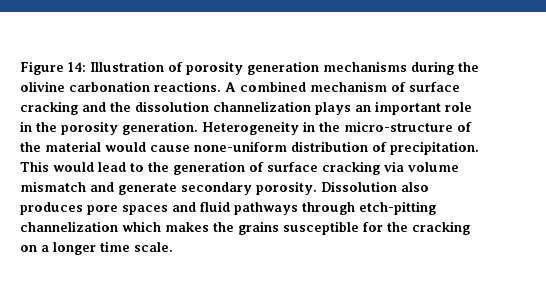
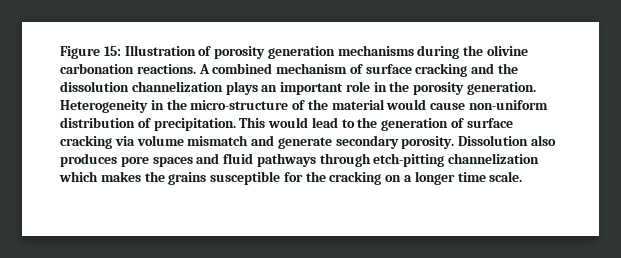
- Figure 14: Illustration of porosity generation mechanisms during the olivine carbonation reactions.
+ Figure 15: Illustration of porosity generation mechanisms during the olivine carbonation reactions.
- Heterogeneity in the micro-structure of the material would cause none-uniform distribution of precipitation.
+ Heterogeneity in the micro-structure of the material would cause non-uniform distribution of precipitation.

